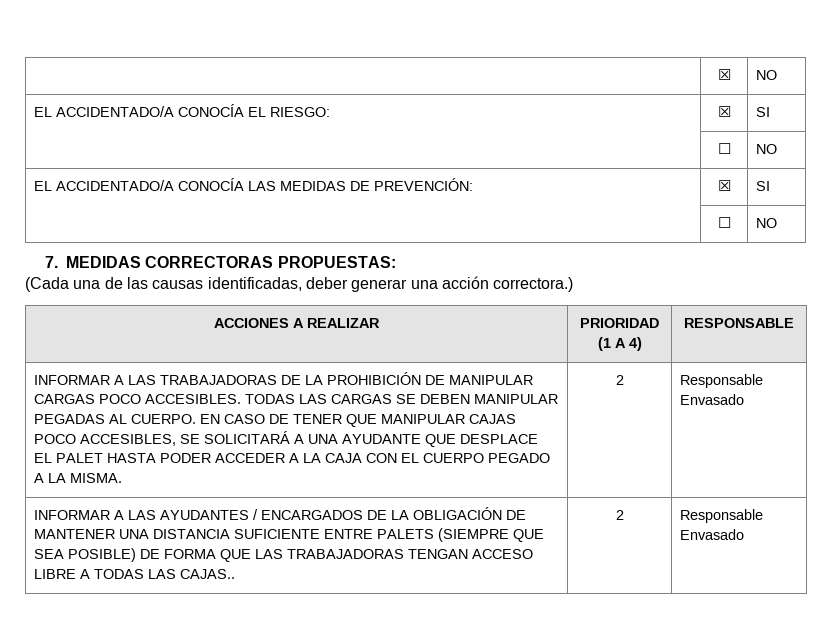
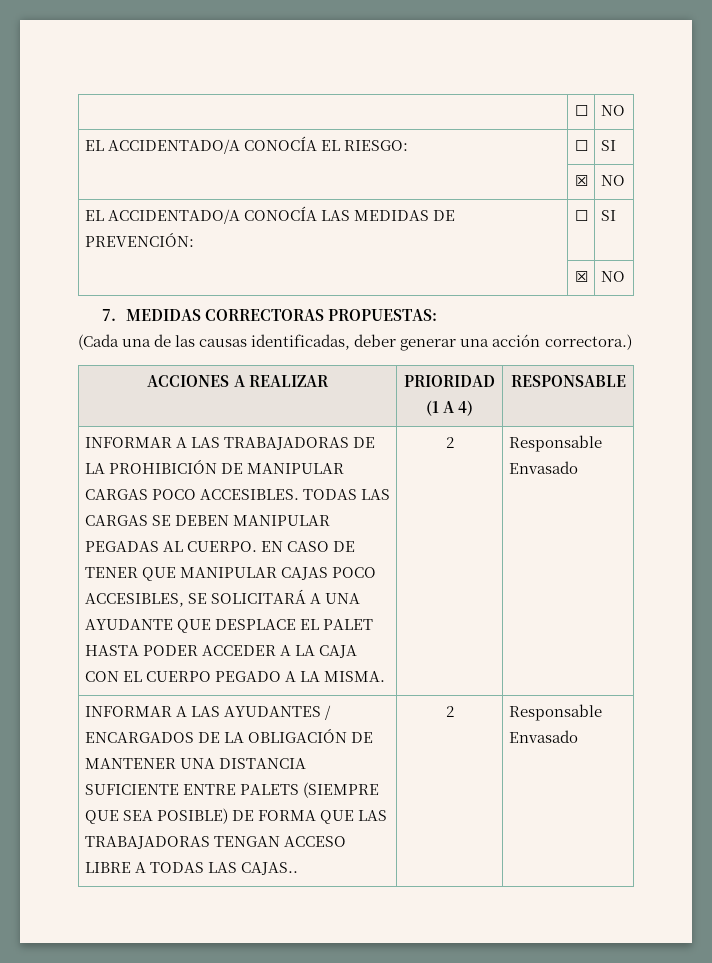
- | ☒ | NO
+ | ☐ | NO
- EL ACCIDENTADO/A CONOCÍA EL RIESGO: | ☒ | SI
- | ☐ | NO
+ EL ACCIDENTADO/A CONOCÍA EL RIESGO: | ☐ | SI
+ | ☒ | NO
- EL ACCIDENTADO/A CONOCÍA LAS MEDIDAS DE PREVENCIÓN: | ☒ | SI
- | ☐ | NO
+ EL ACCIDENTADO/A CONOCÍA LAS MEDIDAS DE PREVENCIÓN: | ☐ | SI
+ | ☒ | NO

